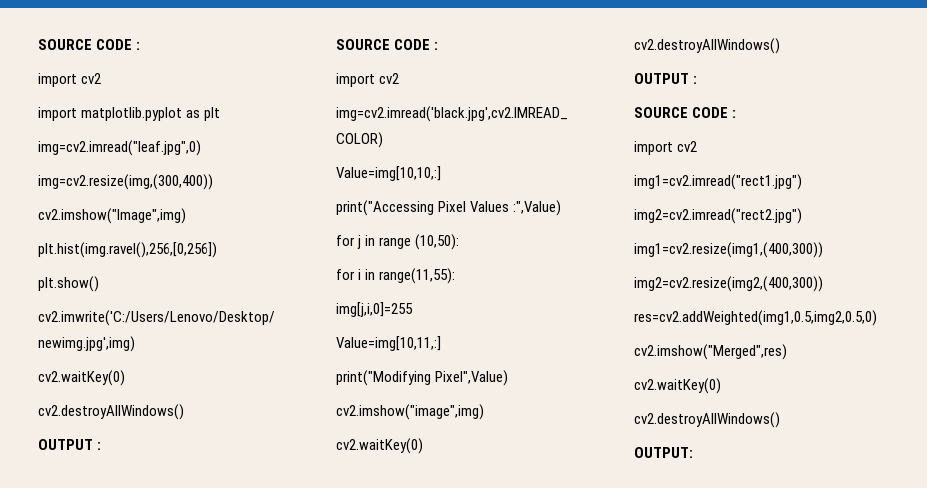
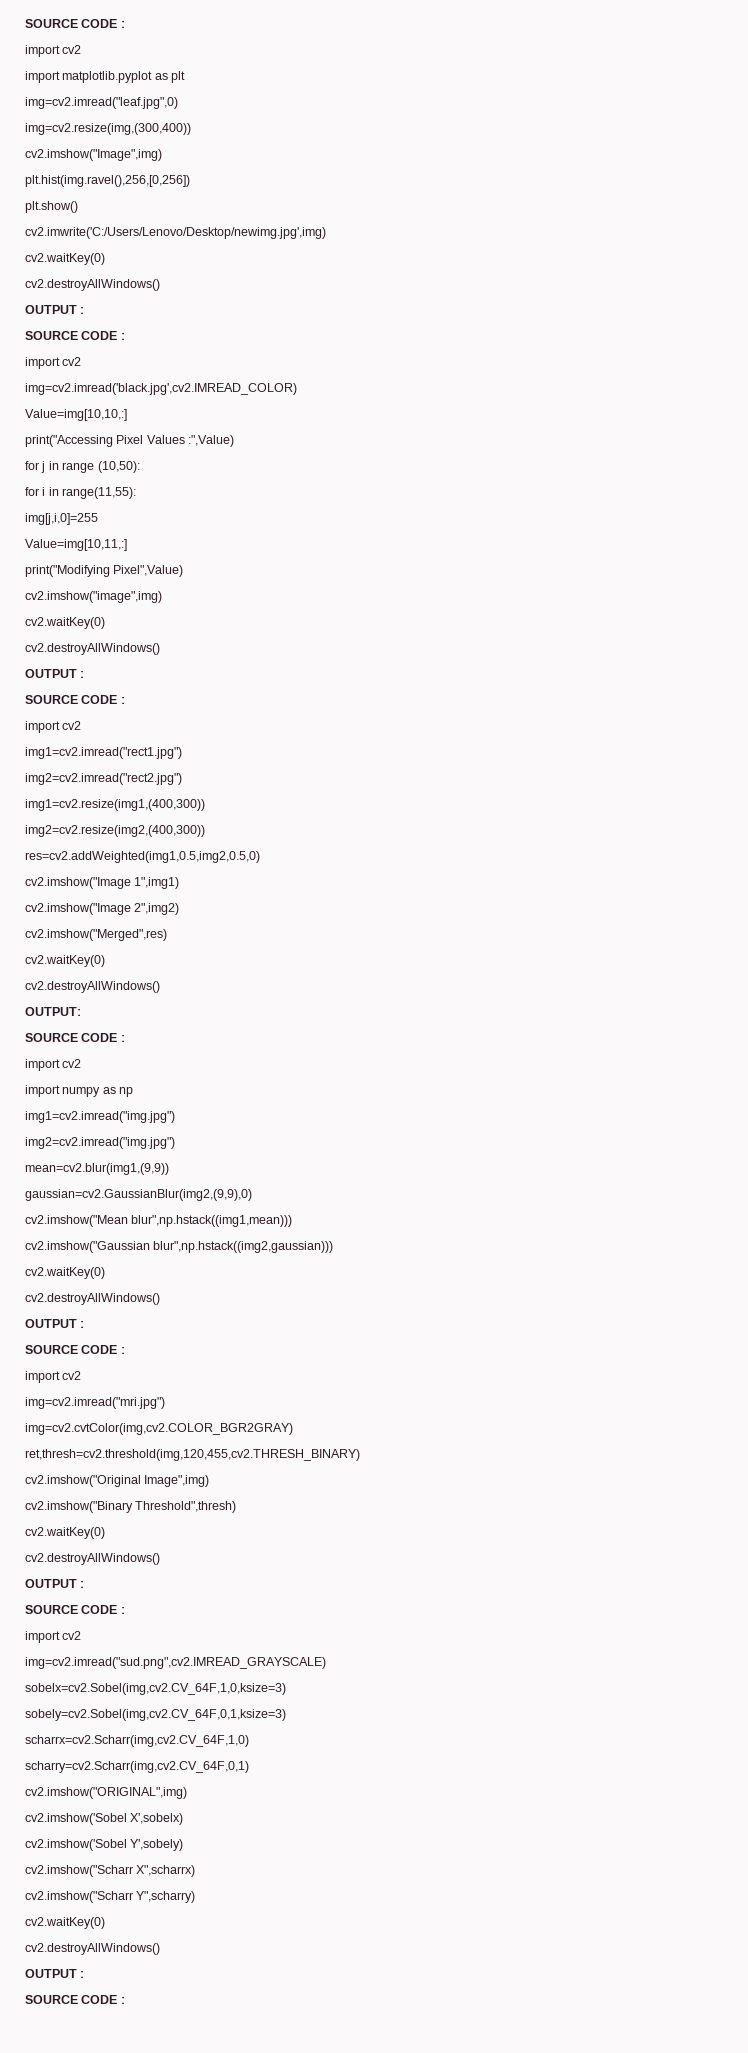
+ cv2.imshow("Image 1",img1)
+ cv2.imshow("Image 2",img2)
  OUTPUT:
+ SOURCE CODE :
+ import cv2
+ import numpy as np
+ img1=cv2.imread("img.jpg")
+ img2=cv2.imread("img.jpg")
+ mean=cv2.blur(img1,(9,9))
+ gaussian=cv2.GaussianBlur(img2,(9,9),0)
+ cv2.imshow("Mean blur",np.hstack((img1,mean)))
+ cv2.imshow("Gaussian blur",np.hstack((img2,gaussian)))
+ cv2.waitKey(0)
+ cv2.destroyAllWindows()
+ OUTPUT :
+ SOURCE CODE :
+ import cv2
+ img=cv2.imread("mri.jpg")
+ img=cv2.cvtColor(img,cv2.COLOR_BGR2GRAY)
+ ret,thresh=cv2.threshold(img,120,455,cv2.THRESH_BINARY)
+ cv2.imshow("Original Image",img)
+ cv2.imshow("Binary Threshold",thresh)
+ cv2.waitKey(0)
+ cv2.destroyAllWindows()
+ OUTPUT :
+ SOURCE CODE :
+ import cv2
+ img=cv2.imread("sud.png",cv2.IMREAD_GRAYSCALE)
+ sobelx=cv2.Sobel(img,cv2.CV_64F,1,0,ksize=3)
+ sobely=cv2.Sobel(img,cv2.CV_64F,0,1,ksize=3)
+ scharrx=cv2.Scharr(img,cv2.CV_64F,1,0)
+ scharry=cv2.Scharr(img,cv2.CV_64F,0,1)
+ cv2.imshow("ORIGINAL",img)
+ cv2.imshow('Sobel X',sobelx)
+ cv2.imshow('Sobel Y',sobely)
+ cv2.imshow("Scharr X",scharrx)
+ cv2.imshow("Scharr Y",scharry)
+ cv2.waitKey(0)
+ cv2.destroyAllWindows()
+ OUTPUT :
+ SOURCE CODE :

